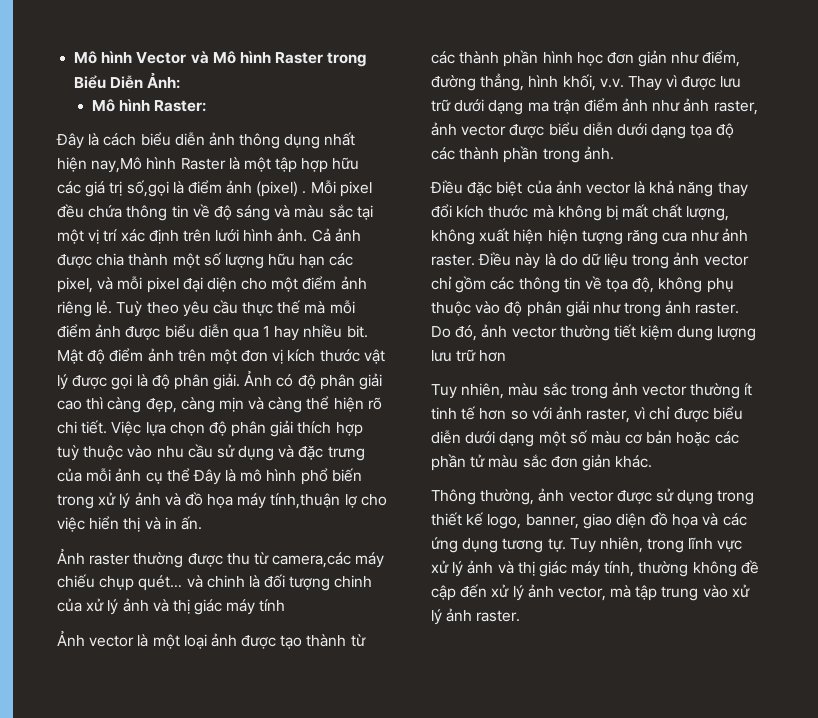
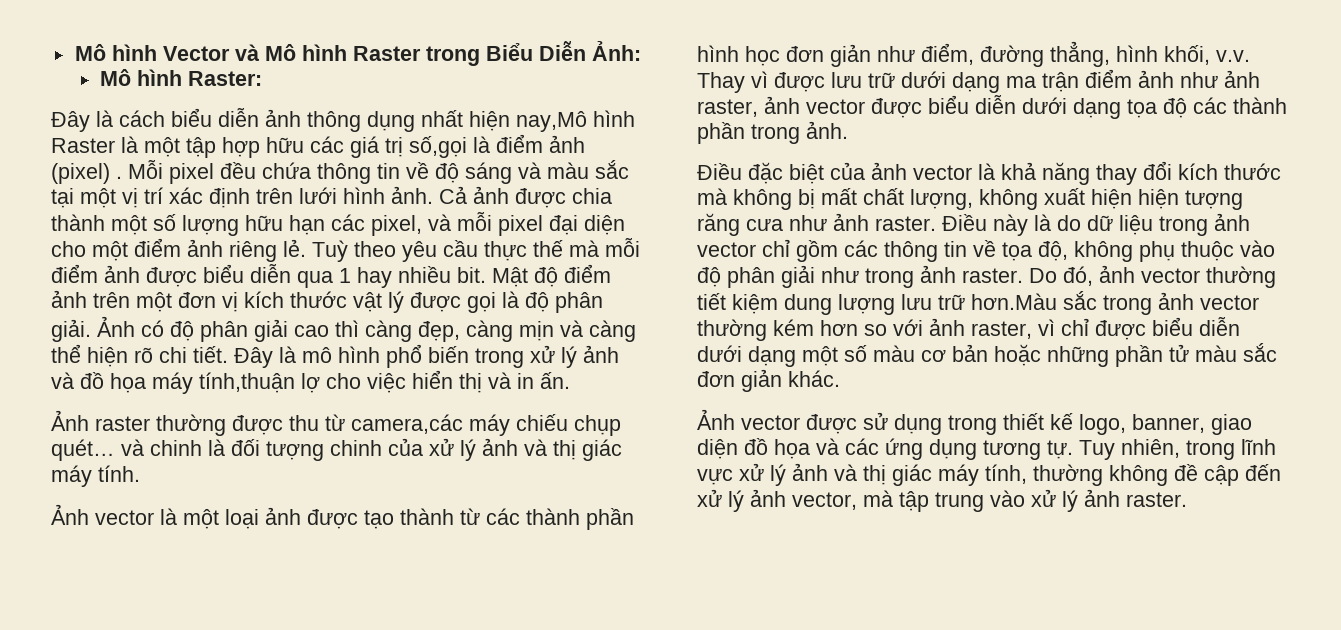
- Việc lựa chọn độ phân giải thích hợp tuỳ thuộc vào nhu cầu sử dụng và đặc trưng của mỗi ảnh cụ thể Đây là mô hình phổ biến trong xử lý ảnh và đồ họa máy tính,thuận lợ cho việc hiển thị và in ấn.
+ Đây là mô hình phổ biến trong xử lý ảnh và đồ họa máy tính,thuận lợ cho việc hiển thị và in ấn.
- Ảnh raster thường được thu từ camera,các máy chiếu chụp quét… và chinh là đối tượng chinh của xử lý ảnh và thị giác máy tính
+ Ảnh raster thường được thu từ camera,các máy chiếu chụp quét… và chinh là đối tượng chinh của xử lý ảnh và thị giác máy tính.
- Do đó, ảnh vector thường tiết kiệm dung lượng lưu trữ hơn
- Tuy nhiên, màu sắc trong ảnh vector thường ít tinh tế hơn so với ảnh raster, vì chỉ được biểu diễn dưới dạng một số màu cơ bản hoặc các phần tử màu sắc đơn giản khác.
+ Do đó, ảnh vector thường tiết kiệm dung lượng lưu trữ hơn.Màu sắc trong ảnh vector thường kém hơn so với ảnh raster, vì chỉ được biểu diễn dưới dạng một số màu cơ bản hoặc những phần tử màu sắc đơn giản khác.
- Thông thường, ảnh vector được sử dụng trong thiết kế logo, banner, giao diện đồ họa và các ứng dụng tương tự.
+ Ảnh vector được sử dụng trong thiết kế logo, banner, giao diện đồ họa và các ứng dụng tương tự.

